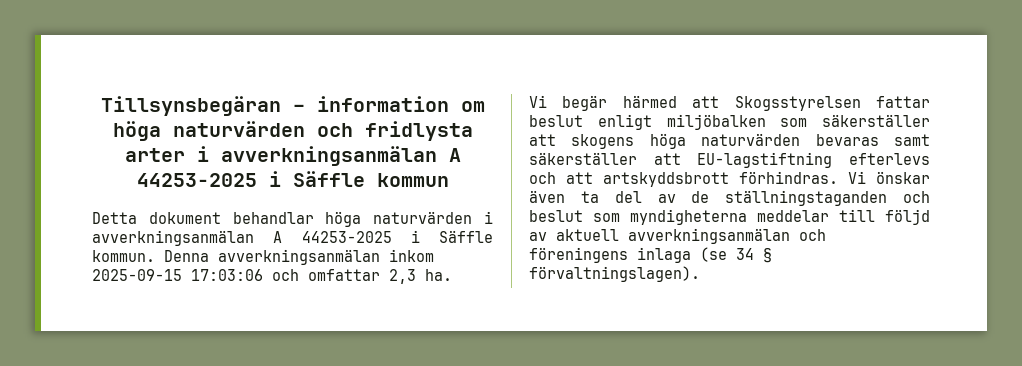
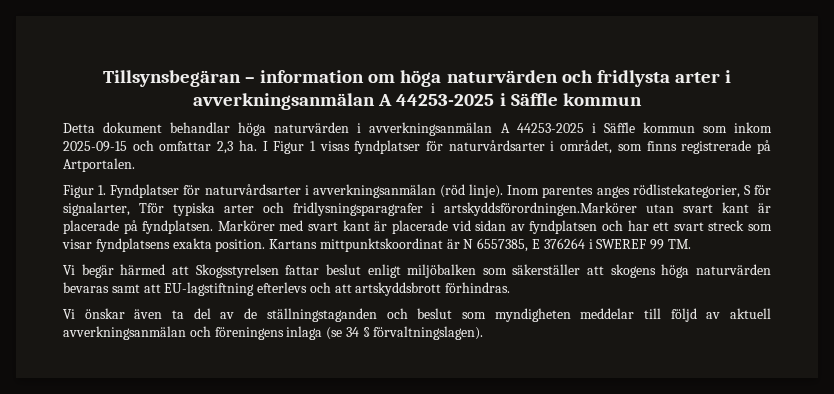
- Detta dokument behandlar höga naturvärden i avverkningsanmälan A 44253-2025 i Säffle kommun. Denna avverkningsanmälan inkom 2025-09-15 17:03:06 och omfattar 2,3 ha.
+ Detta dokument behandlar höga naturvärden i avverkningsanmälan A 44253-2025 i Säffle kommun som inkom 2025-09-15 och omfattar 2,3 ha. I Figur 1 visas fyndplatser för naturvårdsarter i området, som finns registrerade på Artportalen.
+ Figur 1. Fyndplatser för naturvårdsarter i avverkningsanmälan (röd linje). Inom parentes anges rödlistekategorier, S för signalarter, Tför typiska arter och fridlysningsparagrafer i artskyddsförordningen.Markörer utan svart kant är placerade på fyndplatsen. Markörer med svart kant är placerade vid sidan av fyndplatsen och har ett svart streck som visar fyndplatsens exakta position. Kartans mittpunktskoordinat är N 6557385, E 376264 i SWEREF 99 TM.
- Vi begär härmed att Skogsstyrelsen fattar beslut enligt miljöbalken som säkerställer att skogens höga naturvärden bevaras samt säkerställer att EU-lagstiftning efterlevs och att artskyddsbrott förhindras. Vi önskar även ta del av de ställningstaganden och beslut som myndigheterna meddelar till följd av aktuell avverkningsanmälan och föreningens inlaga (se 34 § förvaltningslagen).
+ Vi begär härmed att Skogsstyrelsen fattar beslut enligt miljöbalken som säkerställer att skogens höga naturvärden bevaras samt att EU-lagstiftning efterlevs och att artskyddsbrott förhindras.
+ Vi önskar även ta del av de ställningstaganden och beslut som myndigheten meddelar till följd av aktuell avverkningsanmälan och föreningens inlaga (se 34 § förvaltningslagen).

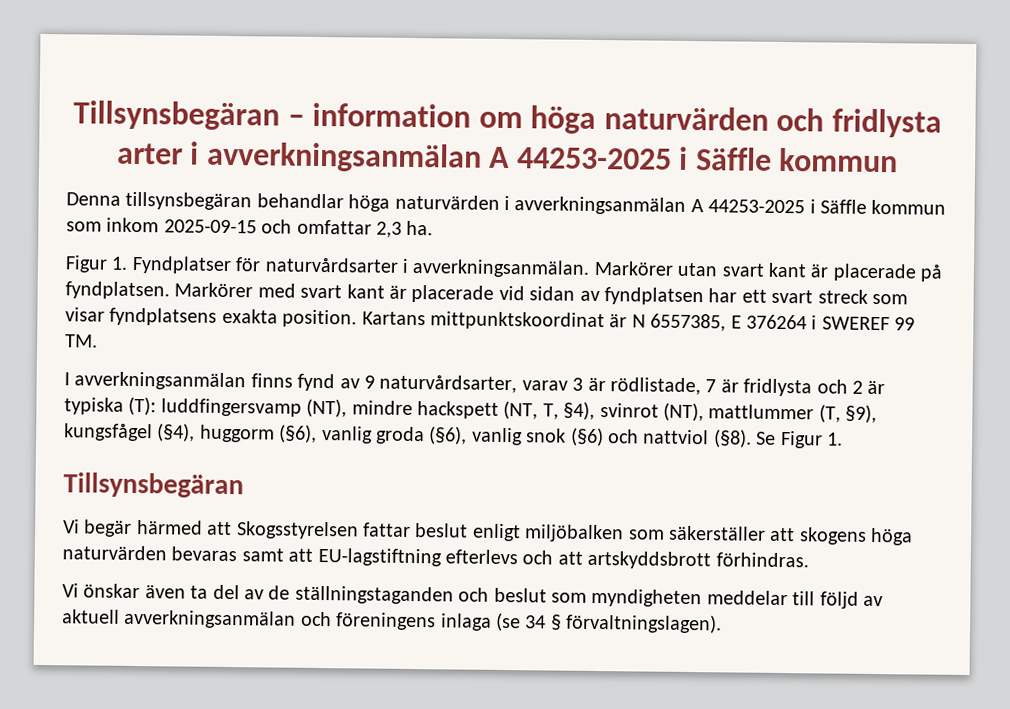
- Detta dokument behandlar höga naturvärden i avverkningsanmälan A 44253-2025 i Säffle kommun som inkom 2025-09-15 och omfattar 2,3 ha. I Figur 1 visas fyndplatser för naturvårdsarter i området, som finns registrerade på Artportalen.
+ Denna tillsynsbegäran behandlar höga naturvärden i avverkningsanmälan A 44253-2025 i Säffle kommun som inkom 2025-09-15 och omfattar 2,3 ha.
- Figur 1. Fyndplatser för naturvårdsarter i avverkningsanmälan (röd linje). Inom parentes anges rödlistekategorier, S för signalarter, Tför typiska arter och fridlysningsparagrafer i artskyddsförordningen.Markörer utan svart kant är placerade på fyndplatsen.
+ Figur 1. Fyndplatser för naturvårdsarter i avverkningsanmälan. Markörer utan svart kant är placerade på fyndplatsen.
- Markörer med svart kant är placerade vid sidan av fyndplatsen och har ett svart streck som visar fyndplatsens exakta position.
+ Markörer med svart kant är placerade vid sidan av fyndplatsen har ett svart streck som visar fyndplatsens exakta position.
+ I avverkningsanmälan finns fynd av 9 naturvårdsarter, varav 3 är rödlistade, 7 är fridlysta och 2 är typiska (T): luddfingersvamp (NT), mindre hackspett (NT, T, §4), svinrot (NT), mattlummer (T, §9), kungsfågel (§4), huggorm (§6), vanlig groda (§6), vanlig snok (§6) och nattviol (§8). Se Figur 1.
+ Tillsynsbegäran

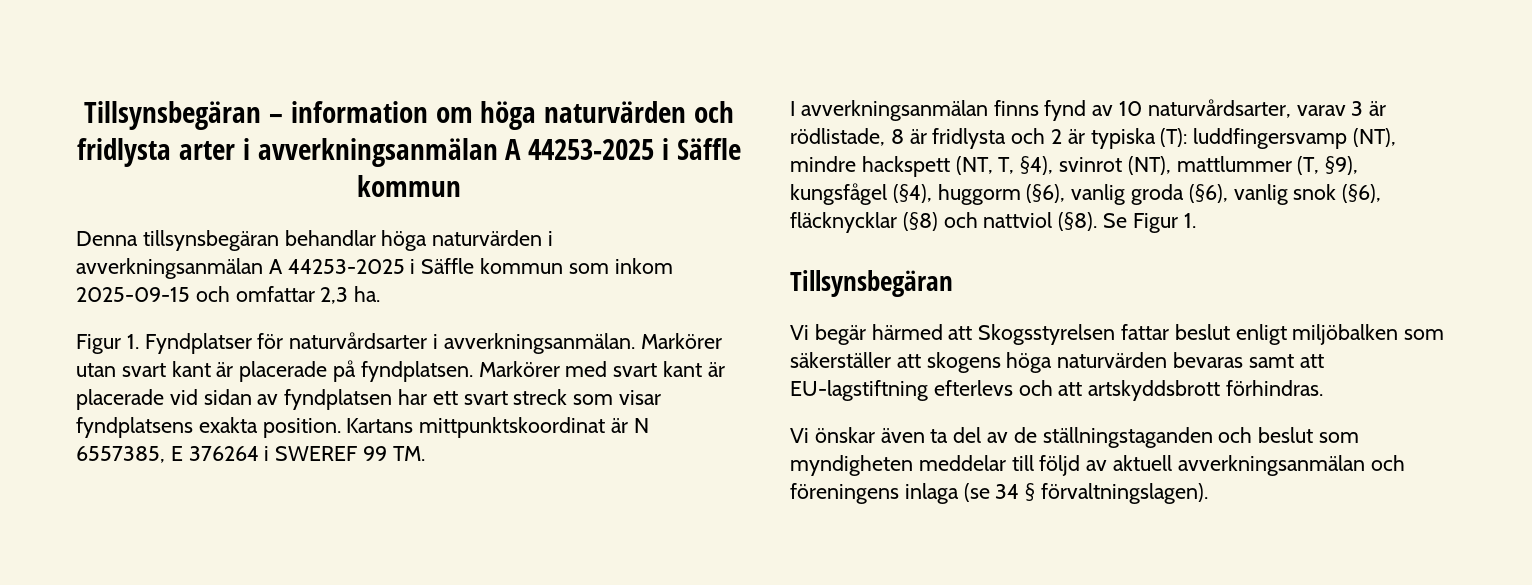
- I avverkningsanmälan finns fynd av 9 naturvårdsarter, varav 3 är rödlistade, 7 är fridlysta och 2 är typiska (T): luddfingersvamp (NT), mindre hackspett (NT, T, §4), svinrot (NT), mattlummer (T, §9), kungsfågel (§4), huggorm (§6), vanlig groda (§6), vanlig snok (§6) och nattviol (§8).
+ I avverkningsanmälan finns fynd av 10 naturvårdsarter, varav 3 är rödlistade, 8 är fridlysta och 2 är typiska (T): luddfingersvamp (NT), mindre hackspett (NT, T, §4), svinrot (NT), mattlummer (T, §9), kungsfågel (§4), huggorm (§6), vanlig groda (§6), vanlig snok (§6), fläcknycklar (§8) och nattviol (§8).

